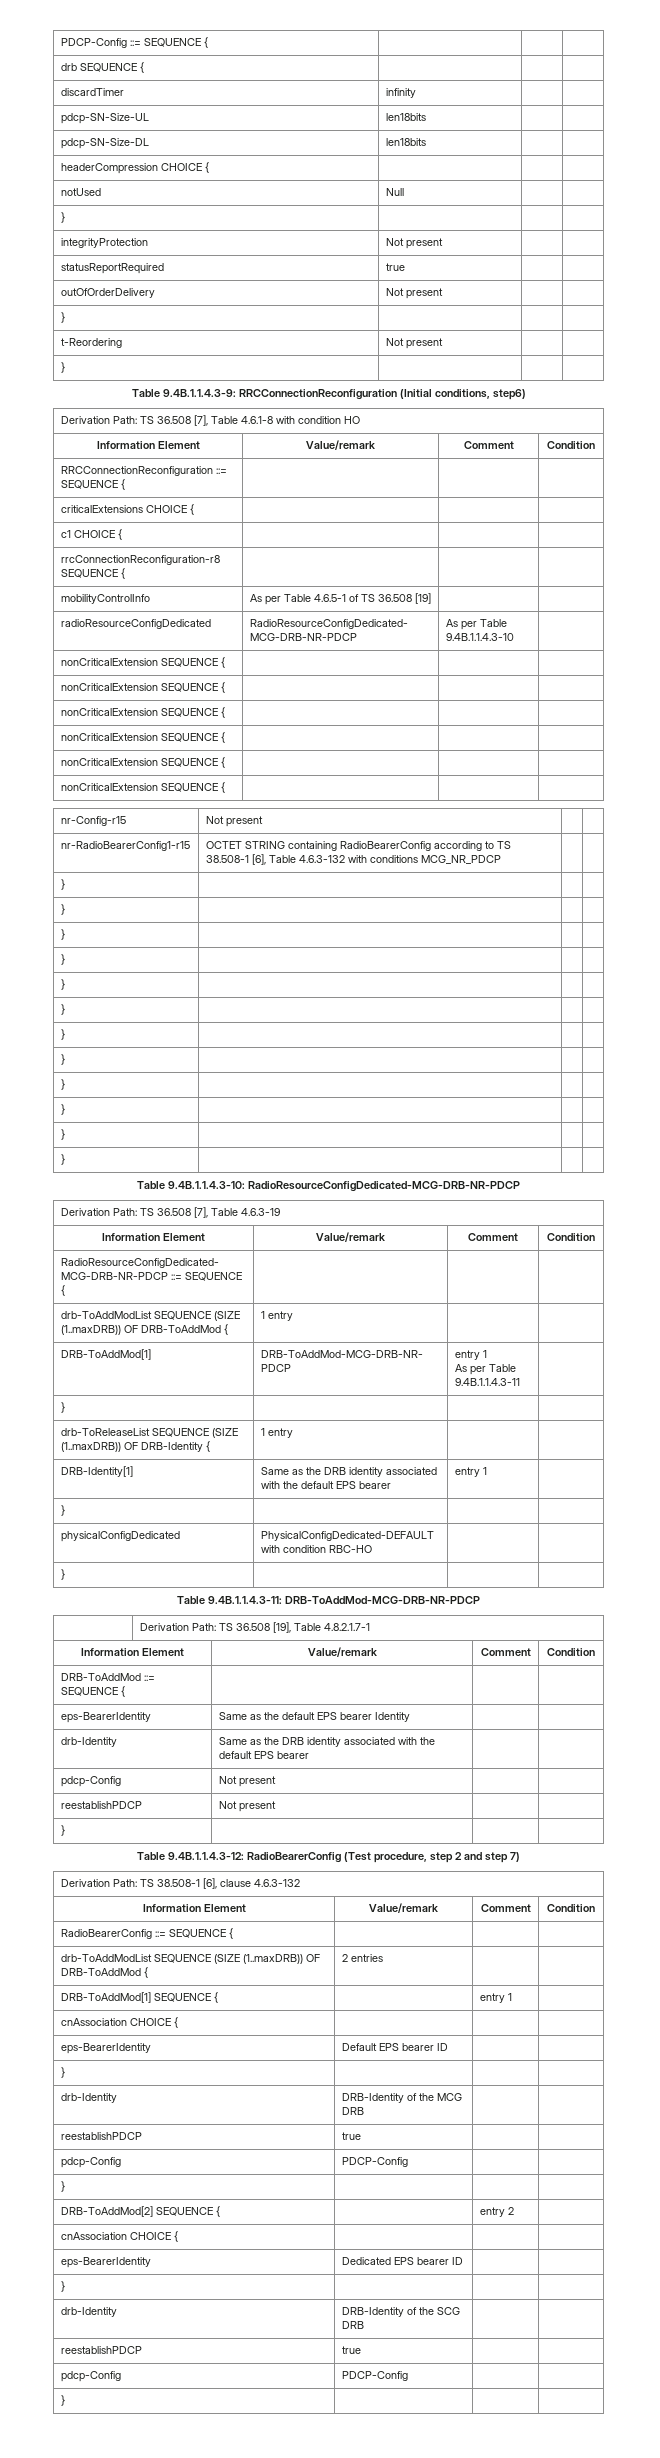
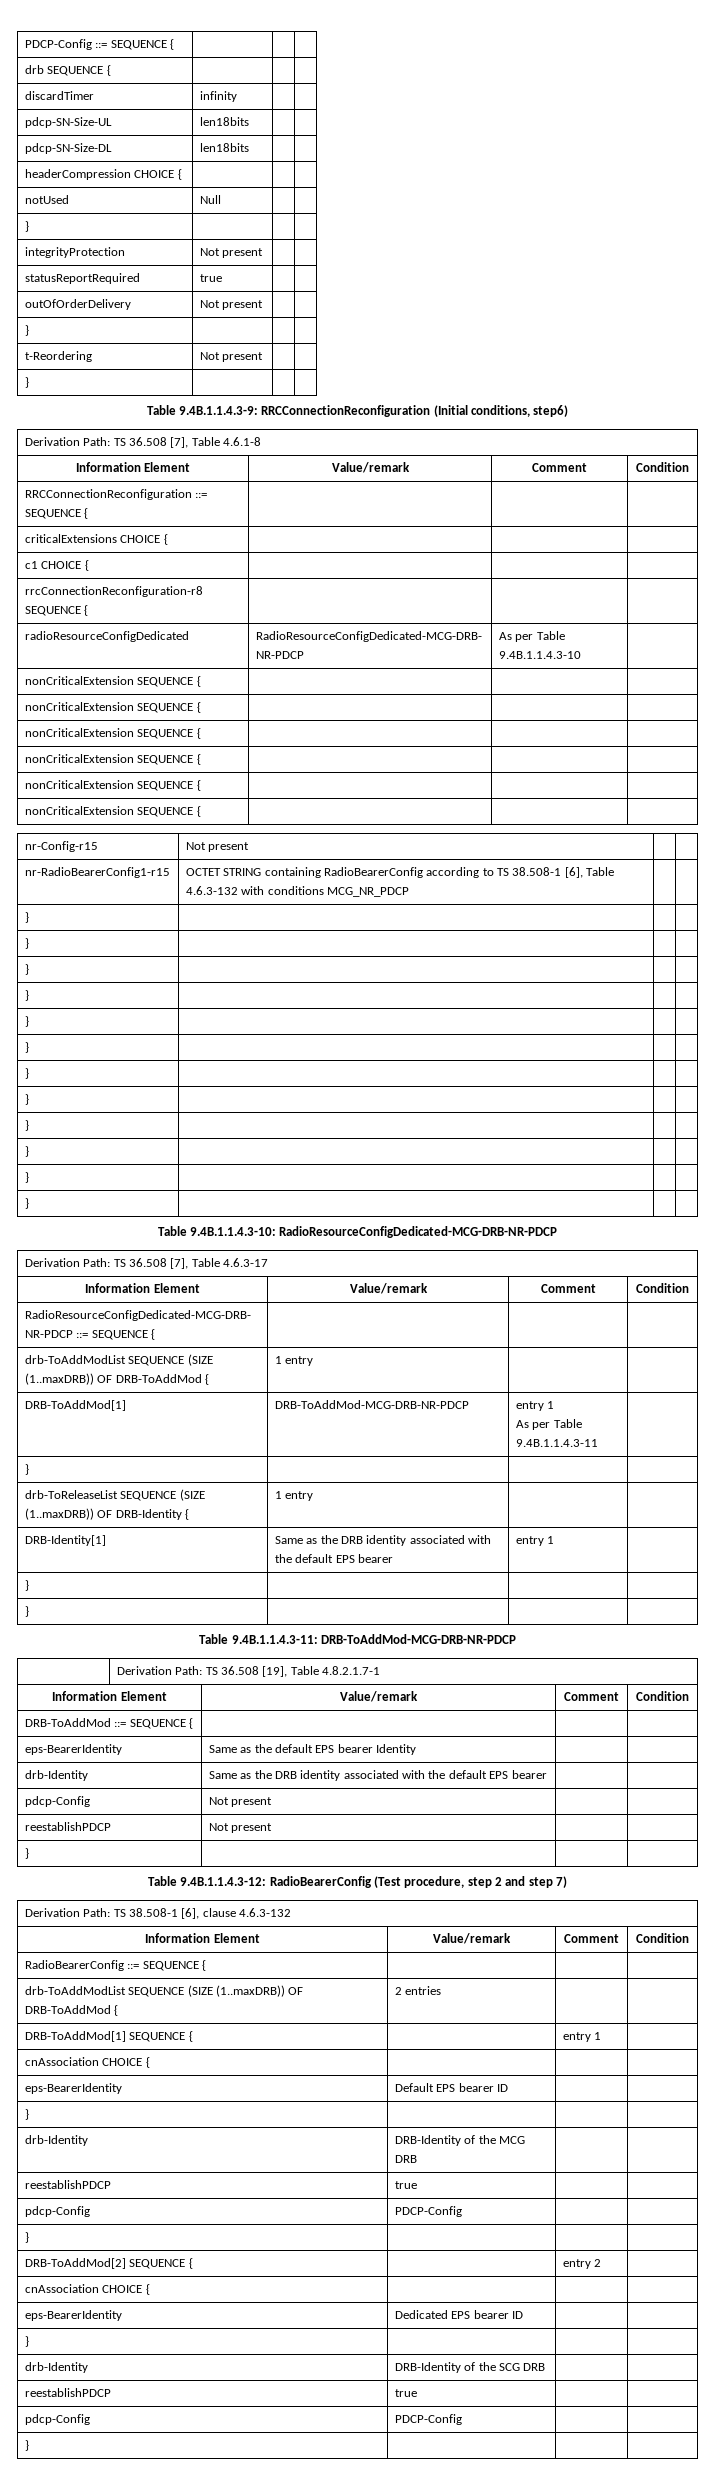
- Derivation Path: TS 36.508 [7], Table 4.6.1-8 with condition HO
+ Derivation Path: TS 36.508 [7], Table 4.6.1-8
- mobilityControlInfo | As per Table 4.6.5-1 of TS 36.508 [19] | |
- Derivation Path: TS 36.508 [7], Table 4.6.3-19
+ Derivation Path: TS 36.508 [7], Table 4.6.3-17
- physicalConfigDedicated | PhysicalConfigDedicated-DEFAULT with condition RBC-HO | |

